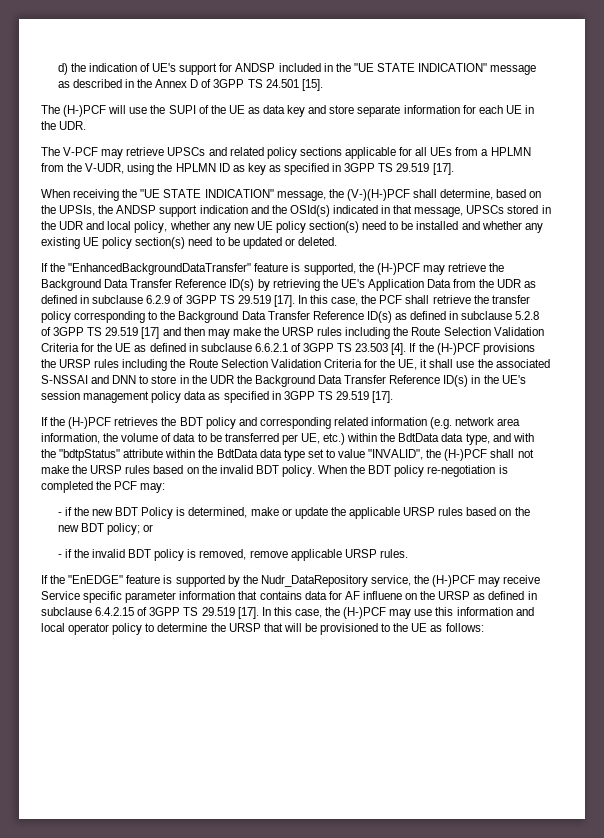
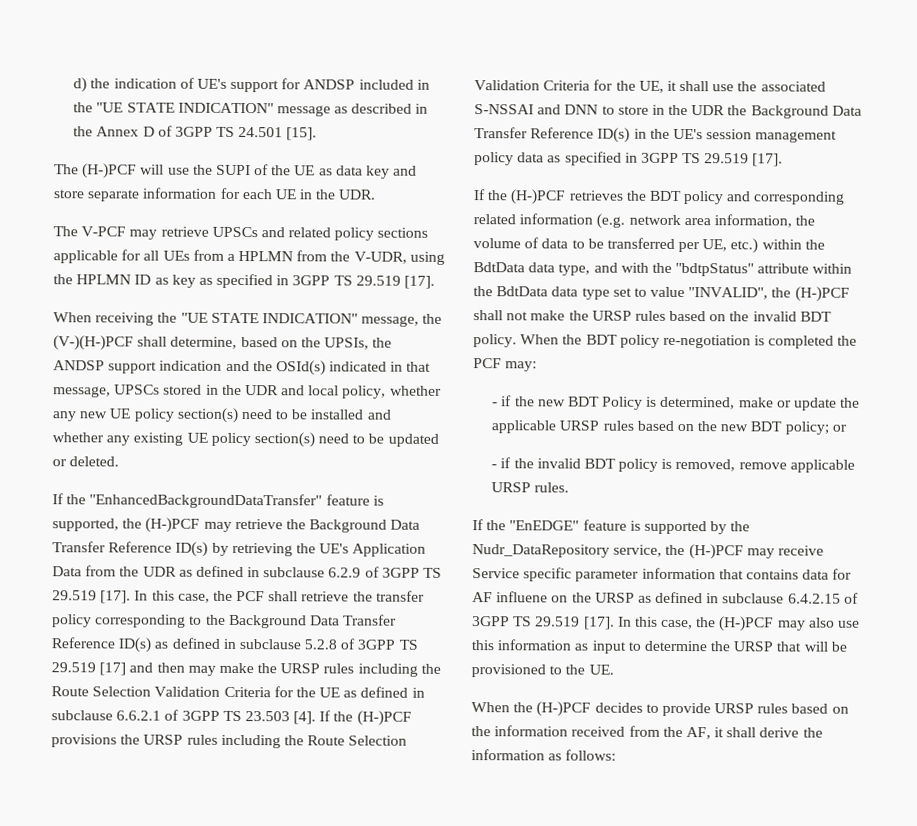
- In this case, the (H-)PCF may use this information and local operator policy to determine the URSP that will be provisioned to the UE as follows:
+ In this case, the (H-)PCF may also use this information as input to determine the URSP that will be provisioned to the UE.
+ When the (H-)PCF decides to provide URSP rules based on the information received from the AF, it shall derive the information as follows:

